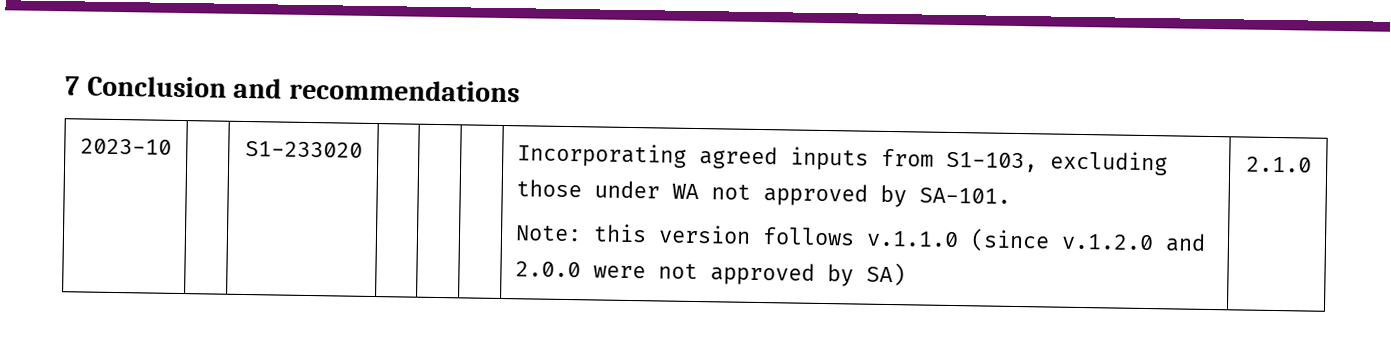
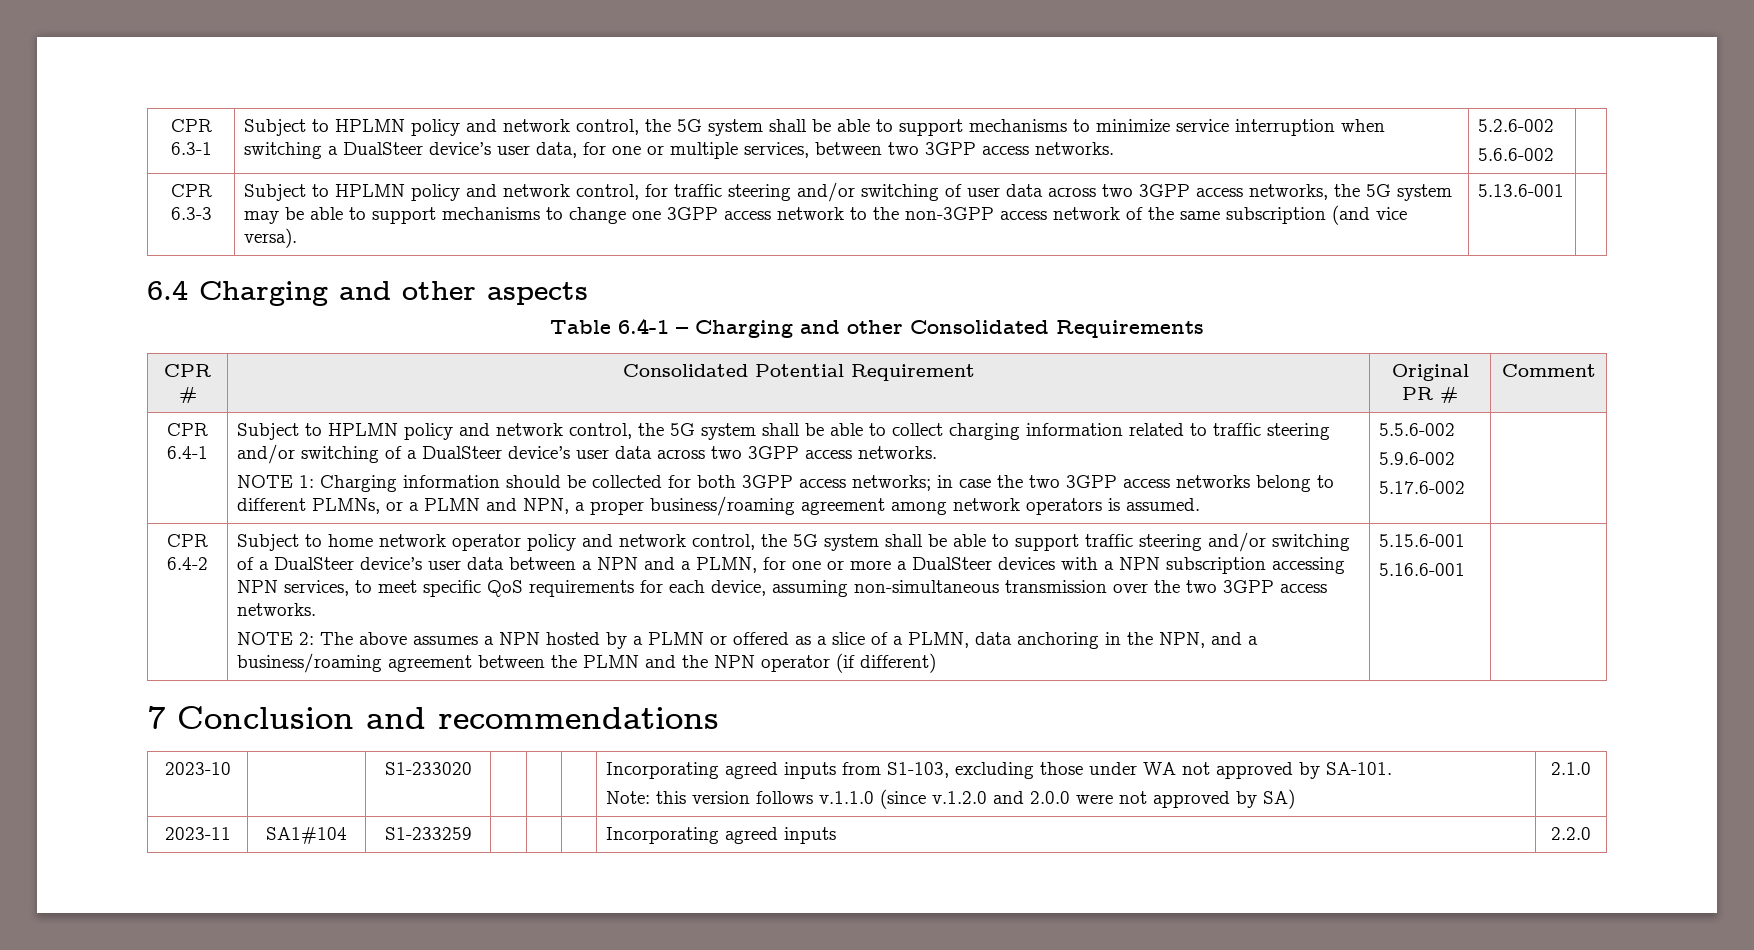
+ CPR 6.3-1 | Subject to HPLMN policy and network control, the 5G system shall be able to support mechanisms to minimize service interruption when switching a DualSteer device’s user data, for one or multiple services, between two 3GPP access networks. | 5.2.6-002
+ 5.6.6-002 |
+ CPR 6.3-3 | Subject to HPLMN policy and network control, for traffic steering and/or switching of user data across two 3GPP access networks, the 5G system may be able to support mechanisms to change one 3GPP access network to the non-3GPP access network of the same subscription (and vice versa). | 5.13.6-001 |
+ 6.4 Charging and other aspects
+ Table 6.4-1 – Charging and other Consolidated Requirements
+ CPR # | Consolidated Potential Requirement | Original PR # | Comment
+ CPR 6.4-1 | Subject to HPLMN policy and network control, the 5G system shall be able to collect charging information related to traffic steering and/or switching of a DualSteer device’s user data across two 3GPP access networks.
+ NOTE 1: Charging information should be collected for both 3GPP access networks; in case the two 3GPP access networks belong to different PLMNs, or a PLMN and NPN, a proper business/roaming agreement among network operators is assumed. | 5.5.6-002
+ 5.9.6-002
+ 5.17.6-002 |
+ CPR 6.4-2 | Subject to home network operator policy and network control, the 5G system shall be able to support traffic steering and/or switching of a DualSteer device’s user data between a NPN and a PLMN, for one or more a DualSteer devices with a NPN subscription accessing NPN services, to meet specific QoS requirements for each device, assuming non-simultaneous transmission over the two 3GPP access networks.
+ NOTE 2: The above assumes a NPN hosted by a PLMN or offered as a slice of a PLMN, data anchoring in the NPN, and a business/roaming agreement between the PLMN and the NPN operator (if different) | 5.15.6-001
+ 5.16.6-001
+ 2023-11 | SA1#104 | S1-233259 | | | | Incorporating agreed inputs | 2.2.0

